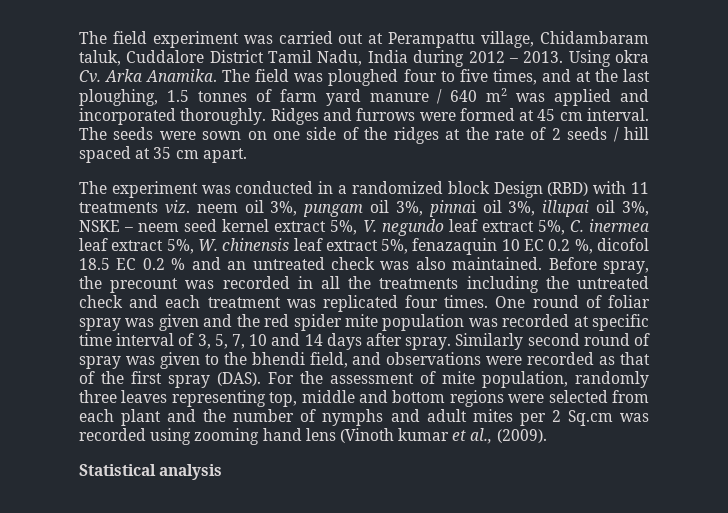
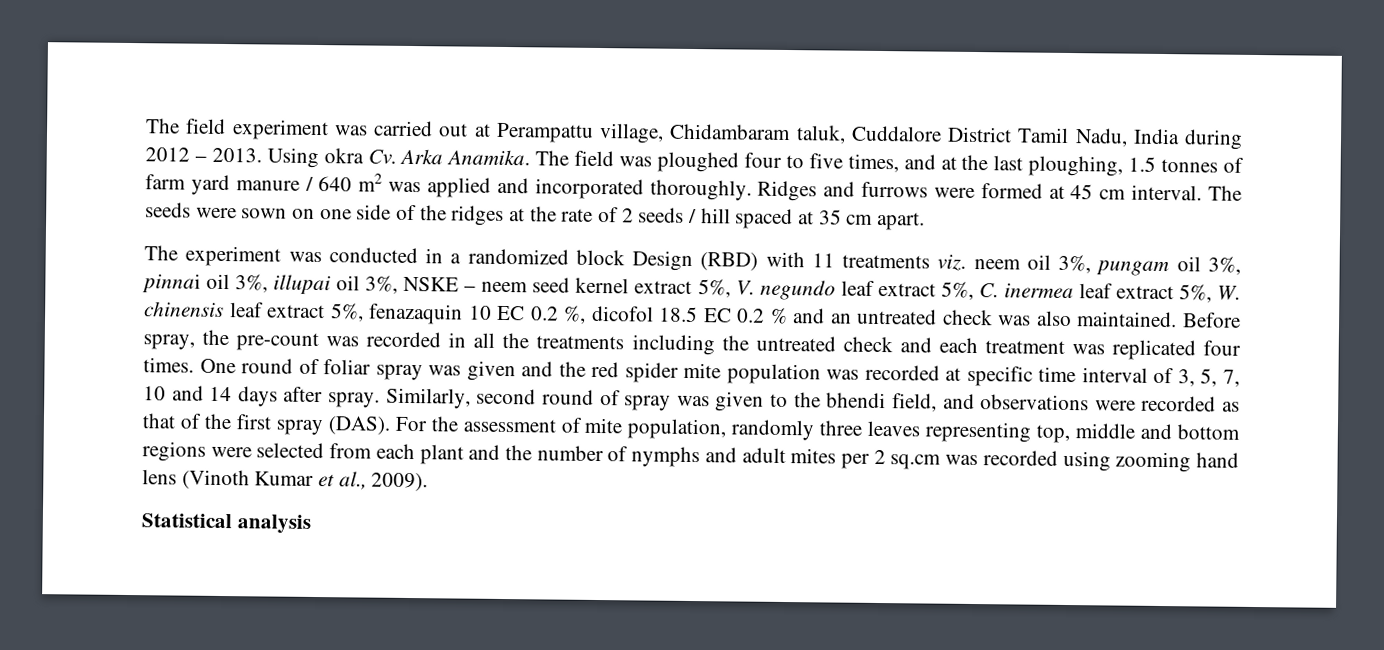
- Before spray, the precount was recorded in all the treatments including the untreated check and each treatment was replicated four times.
+ Before spray, the pre-count was recorded in all the treatments including the untreated check and each treatment was replicated four times.
- Similarly second round of spray was given to the bhendi field, and observations were recorded as that of the first spray (DAS).
+ Similarly, second round of spray was given to the bhendi field, and observations were recorded as that of the first spray (DAS).
- For the assessment of mite population, randomly three leaves representing top, middle and bottom regions were selected from each plant and the number of nymphs and adult mites per 2 Sq.cm was recorded using zooming hand lens (Vinoth kumar et al., (2009).
+ For the assessment of mite population, randomly three leaves representing top, middle and bottom regions were selected from each plant and the number of nymphs and adult mites per 2 sq.cm was recorded using zooming hand lens (Vinoth Kumar et al., 2009).

